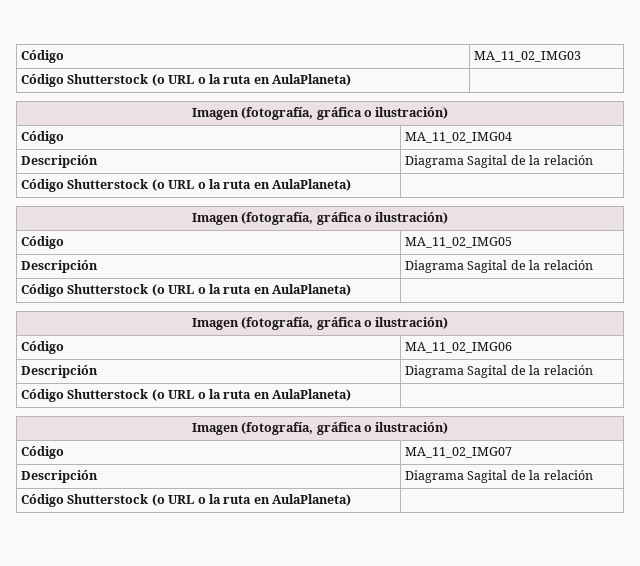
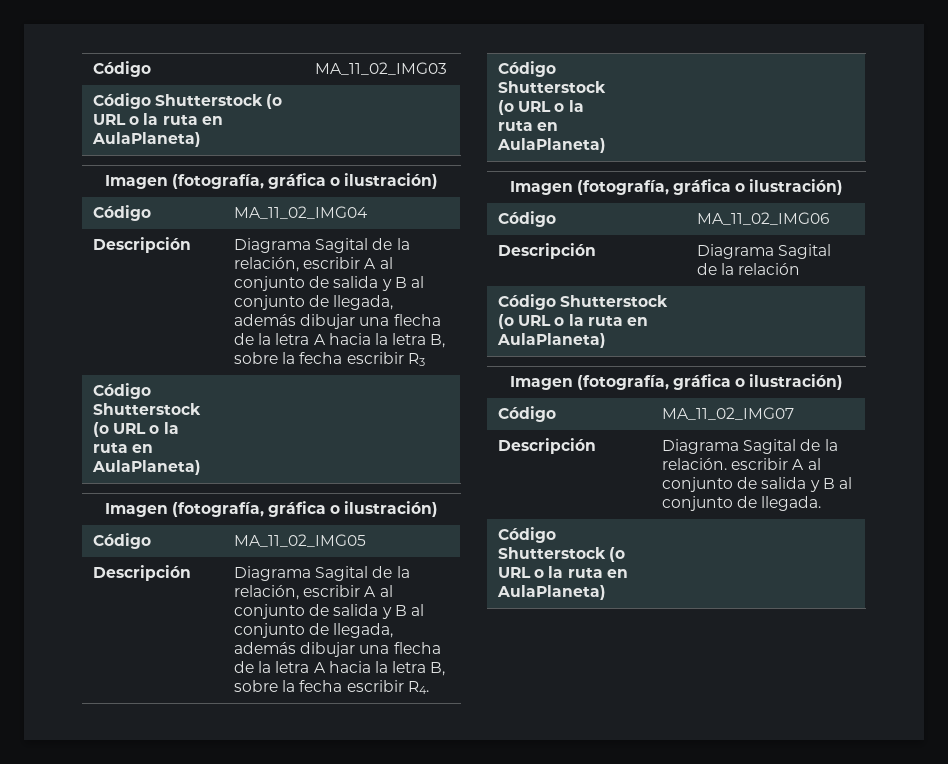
  Código | MA_11_02_IMG04
- Descripción | Diagrama Sagital de la relación
+ Descripción | Diagrama Sagital de la relación, escribir A al conjunto de salida y B al conjunto de llegada, además dibujar una flecha de la letra A hacia la letra B, sobre la fecha escribir R3
  Código | MA_11_02_IMG05
- Descripción | Diagrama Sagital de la relación
+ Descripción | Diagrama Sagital de la relación, escribir A al conjunto de salida y B al conjunto de llegada, además dibujar una flecha de la letra A hacia la letra B, sobre la fecha escribir R4.
  Código | MA_11_02_IMG07
- Descripción | Diagrama Sagital de la relación
+ Descripción | Diagrama Sagital de la relación. escribir A al conjunto de salida y B al conjunto de llegada.

